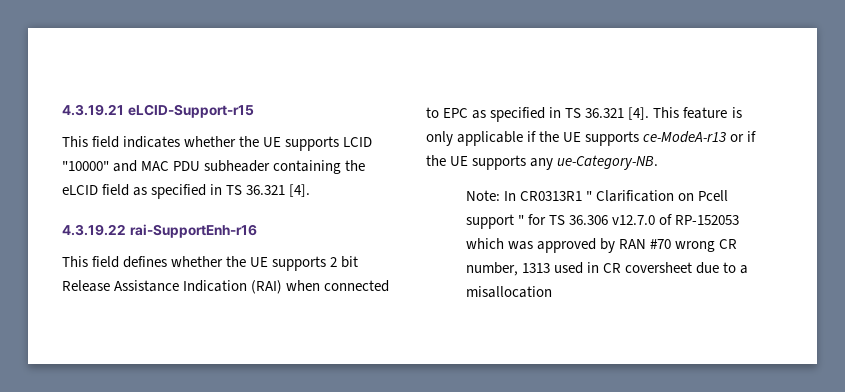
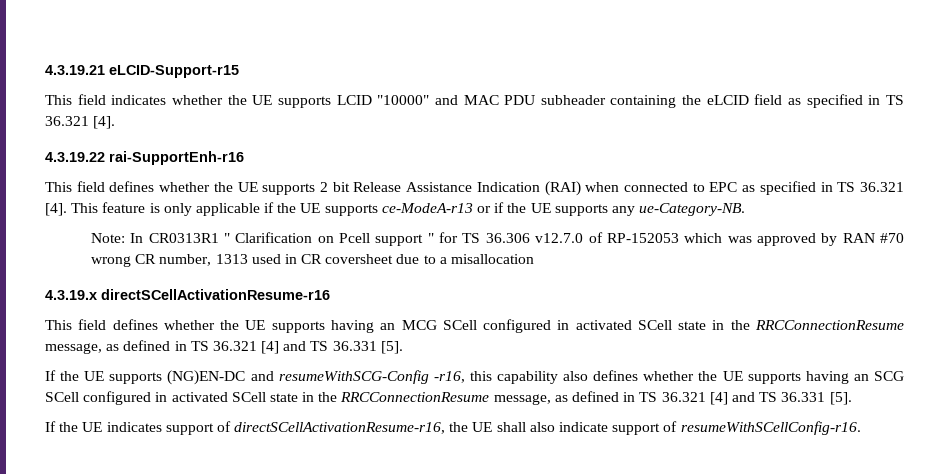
+ 4.3.19.x directSCellActivationResume-r16
+ This field defines whether the UE supports having an MCG SCell configured in activated SCell state in the RRCConnectionResume message, as defined in TS 36.321 [4] and TS 36.331 [5].
+ If the UE supports (NG)EN-DC and resumeWithSCG-Config -r16, this capability also defines whether the UE supports having an SCG SCell configured in activated SCell state in the RRCConnectionResume message, as defined in TS 36.321 [4] and TS 36.331 [5].
+ If the UE indicates support of directSCellActivationResume-r16, the UE shall also indicate support of resumeWithSCellConfig-r16.

